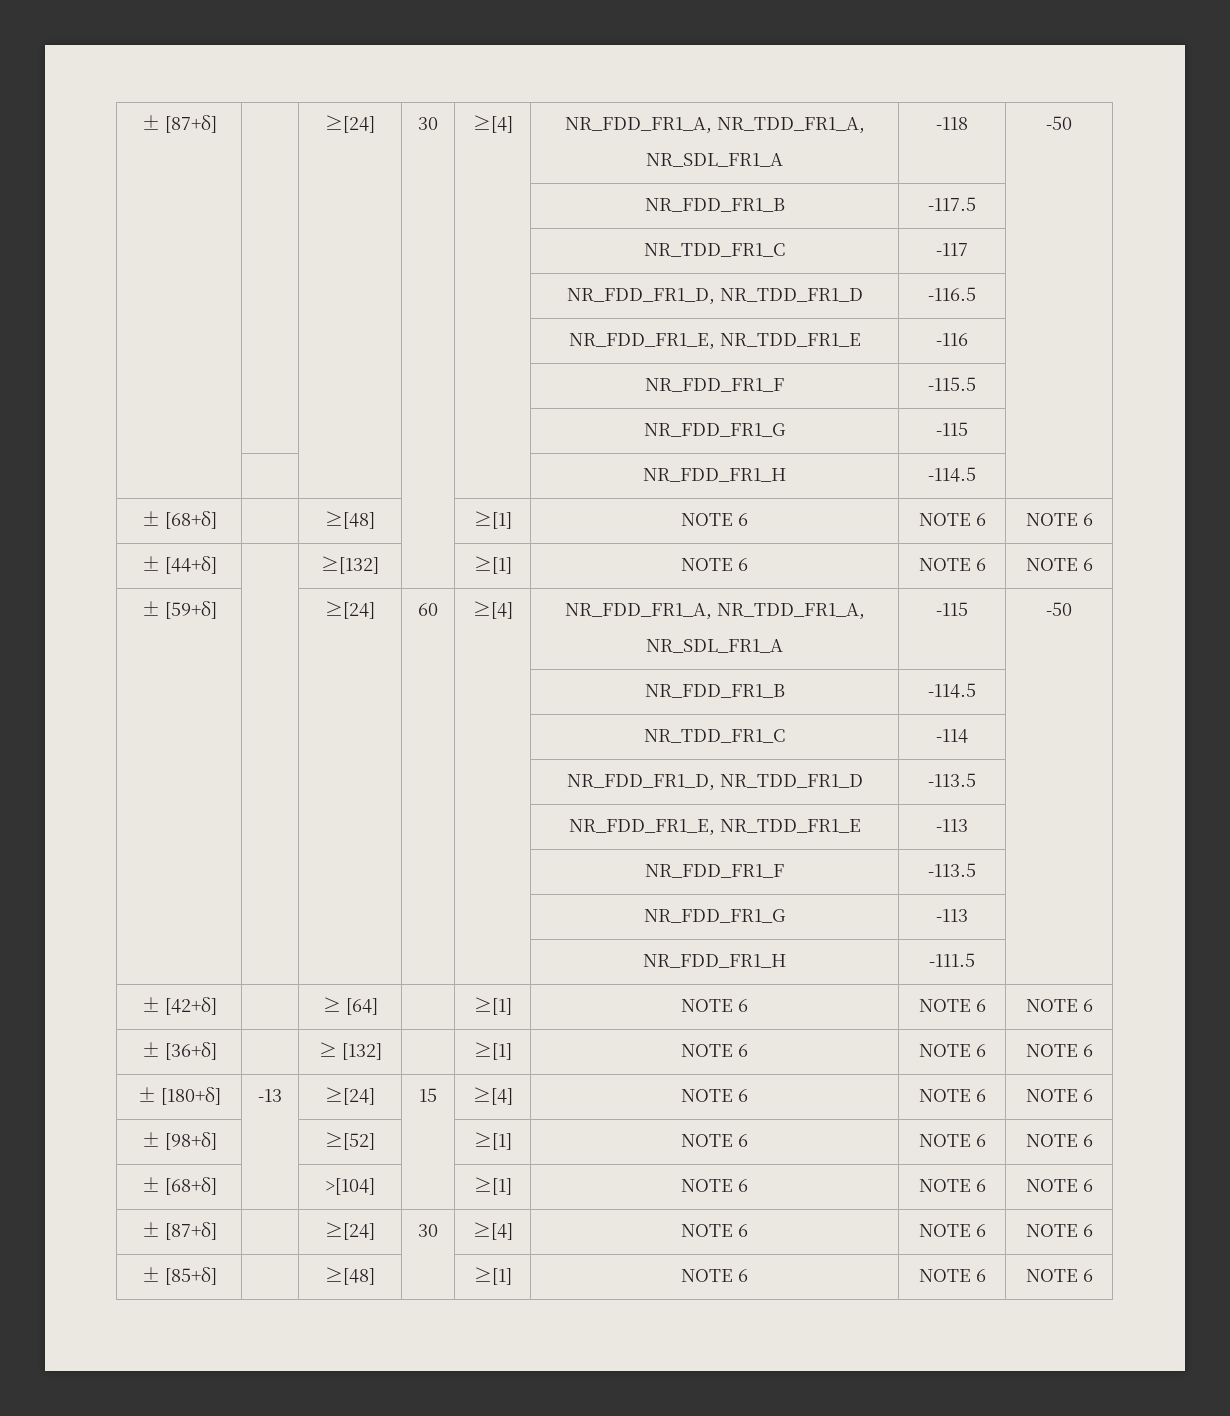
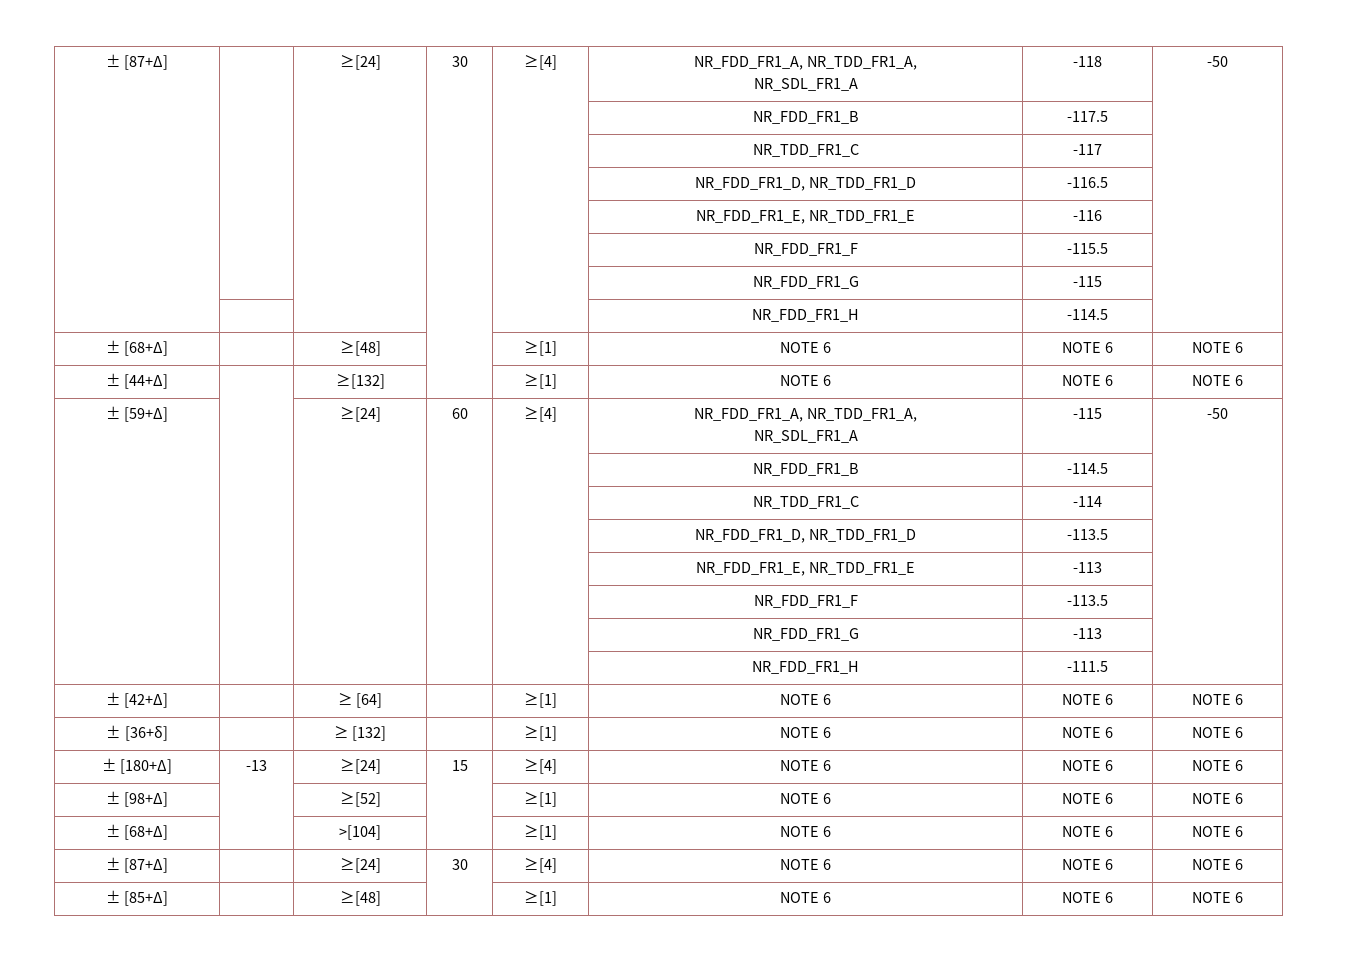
- ± [87+δ] | | ≥[24] | 30 | ≥[4] | NR_FDD_FR1_A, NR_TDD_FR1_A,
+ ± [87+Δ] | | ≥[24] | 30 | ≥[4] | NR_FDD_FR1_A, NR_TDD_FR1_A,
- ± [68+δ] | | ≥[48] | | ≥[1] | NOTE 6 | NOTE 6 | NOTE 6
+ ± [68+Δ] | | ≥[48] | | ≥[1] | NOTE 6 | NOTE 6 | NOTE 6
- ± [44+δ] | | ≥[132] | | ≥[1] | NOTE 6 | NOTE 6 | NOTE 6
+ ± [44+Δ] | | ≥[132] | | ≥[1] | NOTE 6 | NOTE 6 | NOTE 6
- ± [59+δ] | | ≥[24] | 60 | ≥[4] | NR_FDD_FR1_A, NR_TDD_FR1_A,
+ ± [59+Δ] | | ≥[24] | 60 | ≥[4] | NR_FDD_FR1_A, NR_TDD_FR1_A,
- ± [42+δ] | | ≥ [64] | | ≥[1] | NOTE 6 | NOTE 6 | NOTE 6
+ ± [42+Δ] | | ≥ [64] | | ≥[1] | NOTE 6 | NOTE 6 | NOTE 6
- ± [180+δ] | -13 | ≥[24] | 15 | ≥[4] | NOTE 6 | NOTE 6 | NOTE 6
+ ± [180+Δ] | -13 | ≥[24] | 15 | ≥[4] | NOTE 6 | NOTE 6 | NOTE 6
- ± [98+δ] | | ≥[52] | | ≥[1] | NOTE 6 | NOTE 6 | NOTE 6
+ ± [98+Δ] | | ≥[52] | | ≥[1] | NOTE 6 | NOTE 6 | NOTE 6
- ± [68+δ] | | >[104] | | ≥[1] | NOTE 6 | NOTE 6 | NOTE 6
+ ± [68+Δ] | | >[104] | | ≥[1] | NOTE 6 | NOTE 6 | NOTE 6
- ± [87+δ] | | ≥[24] | 30 | ≥[4] | NOTE 6 | NOTE 6 | NOTE 6
+ ± [87+Δ] | | ≥[24] | 30 | ≥[4] | NOTE 6 | NOTE 6 | NOTE 6
- ± [85+δ] | | ≥[48] | | ≥[1] | NOTE 6 | NOTE 6 | NOTE 6
+ ± [85+Δ] | | ≥[48] | | ≥[1] | NOTE 6 | NOTE 6 | NOTE 6

